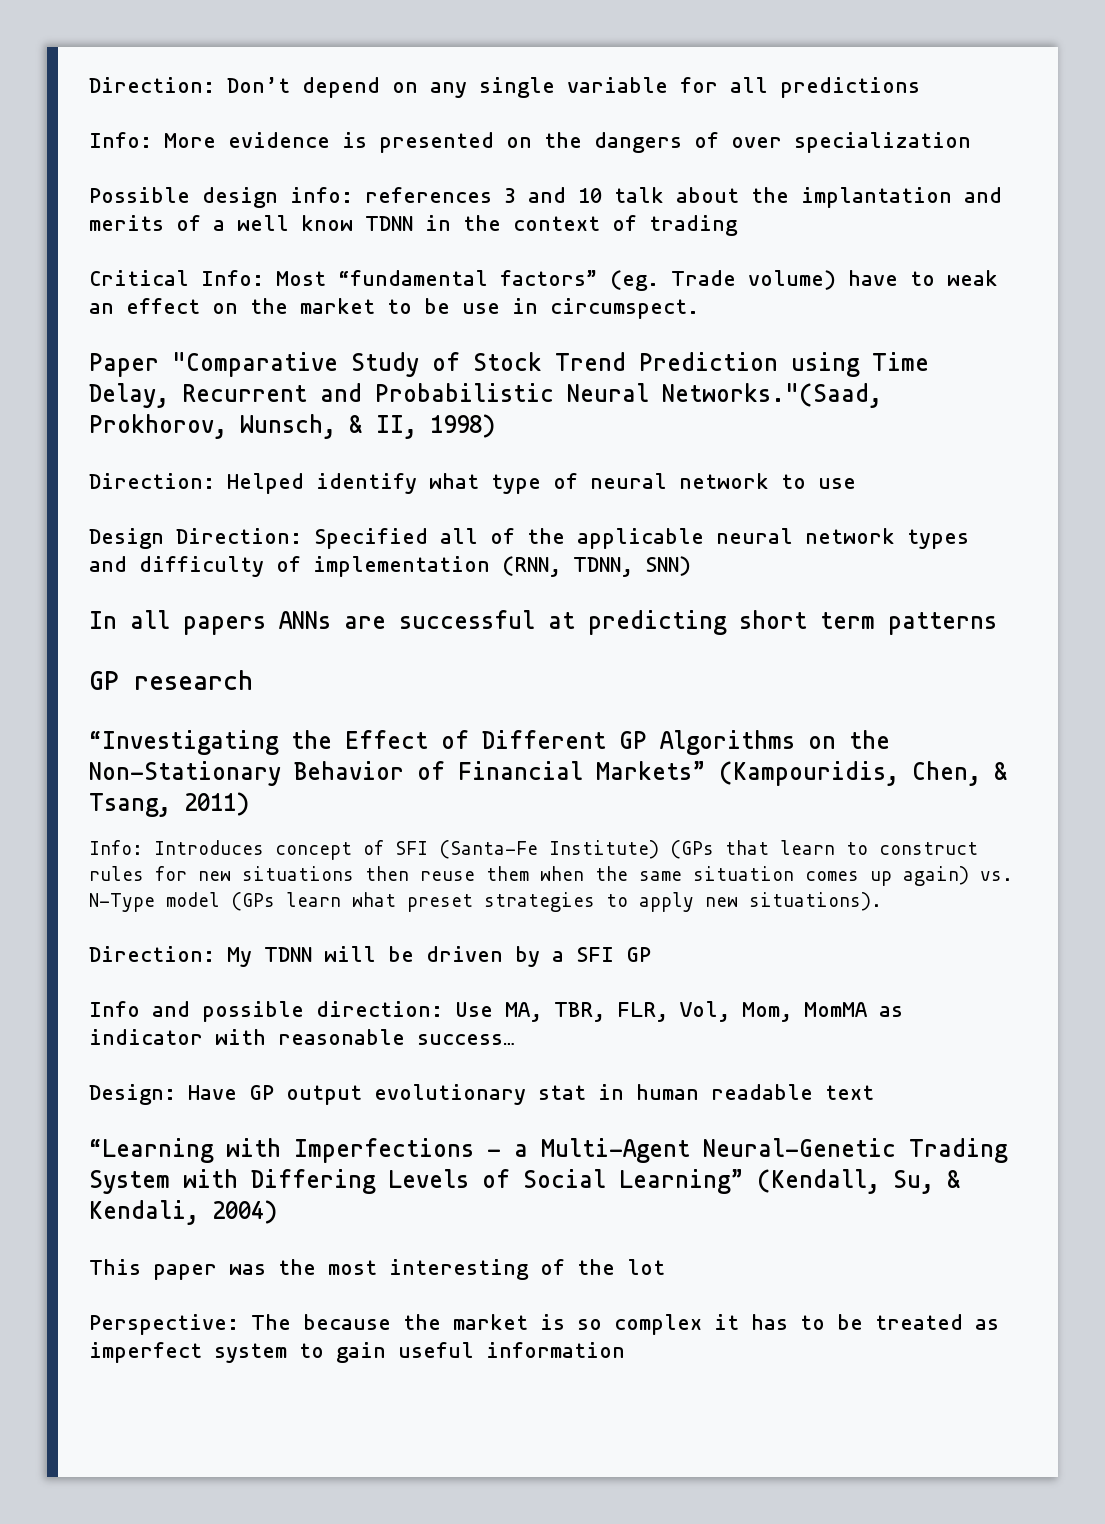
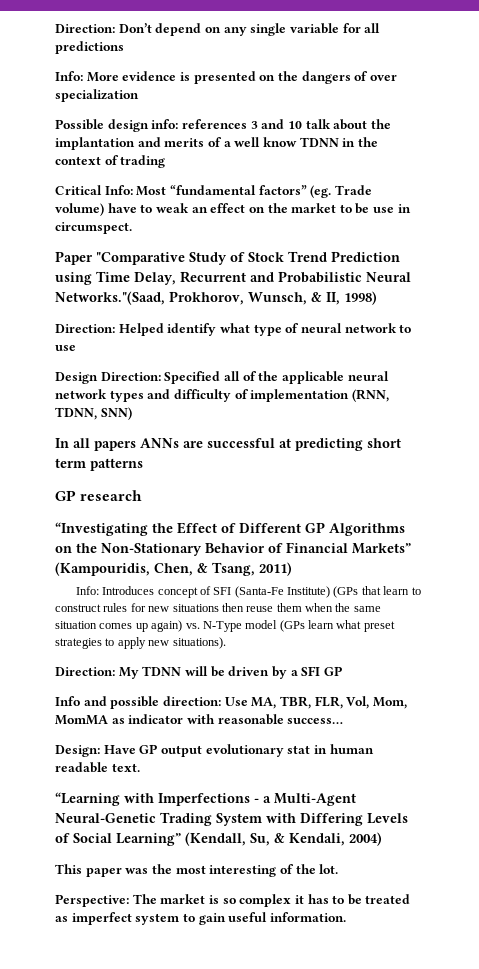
- Design: Have GP output evolutionary stat in human readable text
+ Design: Have GP output evolutionary stat in human readable text.
- This paper was the most interesting of the lot
+ This paper was the most interesting of the lot.
- Perspective: The because the market is so complex it has to be treated as imperfect system to gain useful information
+ Perspective: The market is so complex it has to be treated as imperfect system to gain useful information.

